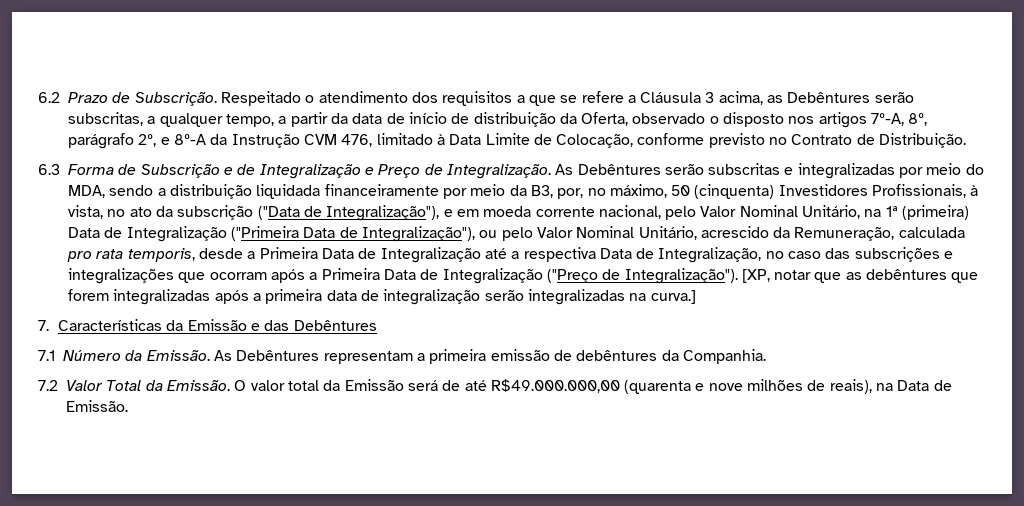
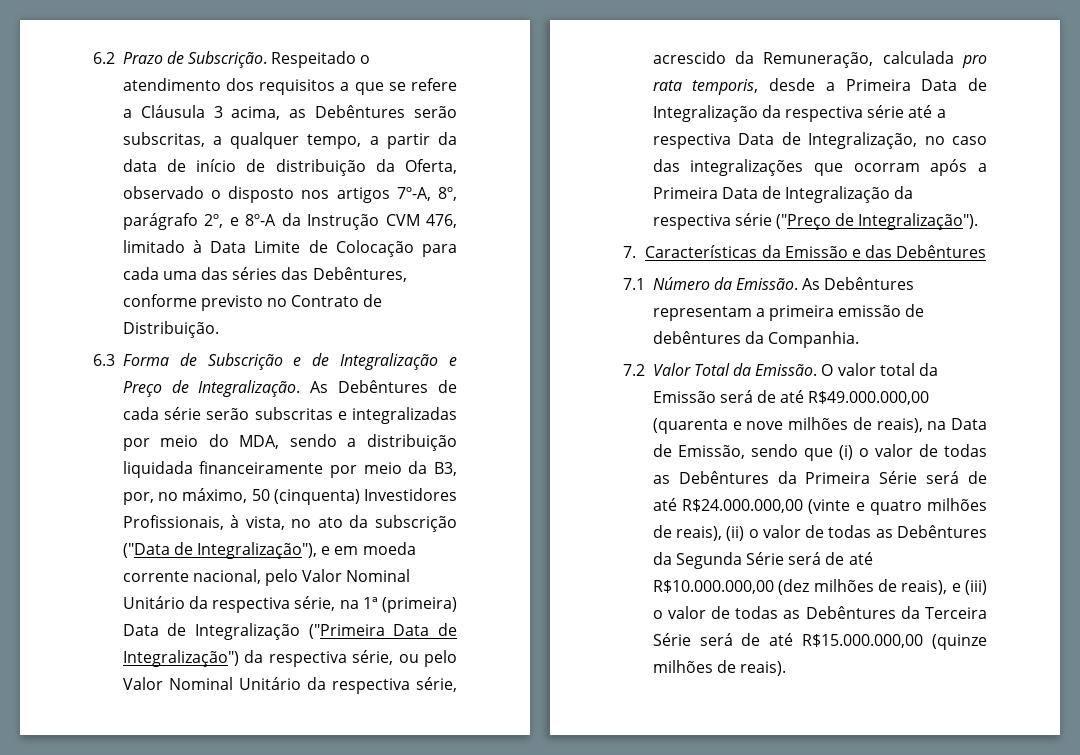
- Respeitado o atendimento dos requisitos a que se refere a Cláusula 3 acima, as Debêntures serão subscritas, a qualquer tempo, a partir da data de início de distribuição da Oferta, observado o disposto nos artigos 7º-A, 8º, parágrafo 2º, e 8º-A da Instrução CVM 476, limitado à Data Limite de Colocação, conforme previsto no Contrato de Distribuição.
+ Respeitado o atendimento dos requisitos a que se refere a Cláusula 3 acima, as Debêntures serão subscritas, a qualquer tempo, a partir da data de início de distribuição da Oferta, observado o disposto nos artigos 7º-A, 8º, parágrafo 2º, e 8º-A da Instrução CVM 476, limitado à Data Limite de Colocação para cada uma das séries das Debêntures, conforme previsto no Contrato de Distribuição.
- As Debêntures serão subscritas e integralizadas por meio do MDA, sendo a distribuição liquidada financeiramente por meio da B3, por, no máximo, 50 (cinquenta) Investidores Profissionais, à vista, no ato da subscrição ("Data de Integralização"), e em moeda corrente nacional, pelo Valor Nominal Unitário, na 1ª (primeira) Data de Integralização ("Primeira Data de Integralização"), ou pelo Valor Nominal Unitário, acrescido da Remuneração, calculada pro rata temporis, desde a Primeira Data de Integralização até a respectiva Data de Integralização, no caso das subscrições e integralizações que ocorram após a Primeira Data de Integralização ("Preço de Integralização"). [XP, notar que as debêntures que forem integralizadas após a primeira data de integralização serão integralizadas na curva.]
+ As Debêntures de cada série serão subscritas e integralizadas por meio do MDA, sendo a distribuição liquidada financeiramente por meio da B3, por, no máximo, 50 (cinquenta) Investidores Profissionais, à vista, no ato da subscrição ("Data de Integralização"), e em moeda corrente nacional, pelo Valor Nominal Unitário da respectiva série, na 1ª (primeira) Data de Integralização ("Primeira Data de Integralização") da respectiva série, ou pelo Valor Nominal Unitário da respectiva série, acrescido da Remuneração, calculada pro rata temporis, desde a Primeira Data de Integralização da respectiva série até a respectiva Data de Integralização, no caso das integralizações que ocorram após a Primeira Data de Integralização da respectiva série ("Preço de Integralização").
- O valor total da Emissão será de até R$49.000.000,00 (quarenta e nove milhões de reais), na Data de Emissão.
+ O valor total da Emissão será de até R$49.000.000,00 (quarenta e nove milhões de reais), na Data de Emissão, sendo que (i) o valor de todas as Debêntures da Primeira Série será de até R$24.000.000,00 (vinte e quatro milhões de reais), (ii) o valor de todas as Debêntures da Segunda Série será de até R$10.000.000,00 (dez milhões de reais), e (iii) o valor de todas as Debêntures da Terceira Série será de até R$15.000.000,00 (quinze milhões de reais).

